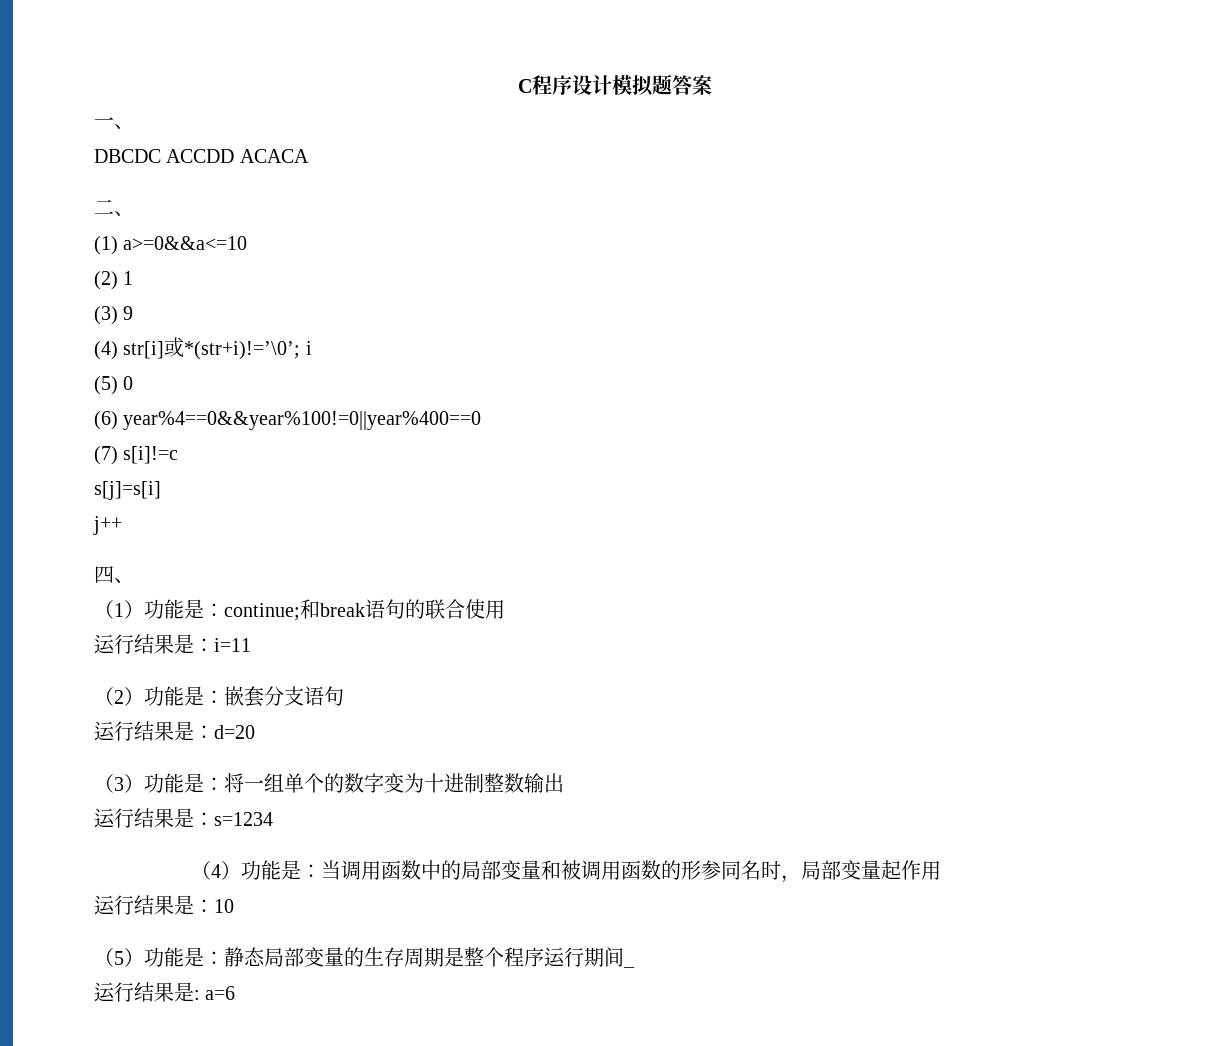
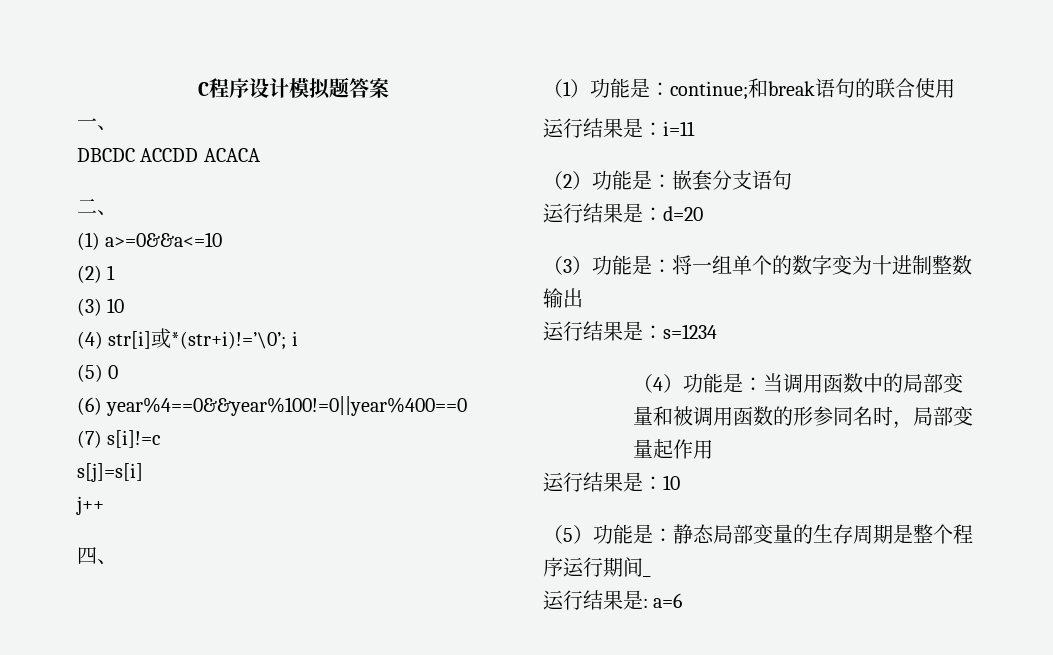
- (3) 9
+ (3) 10

